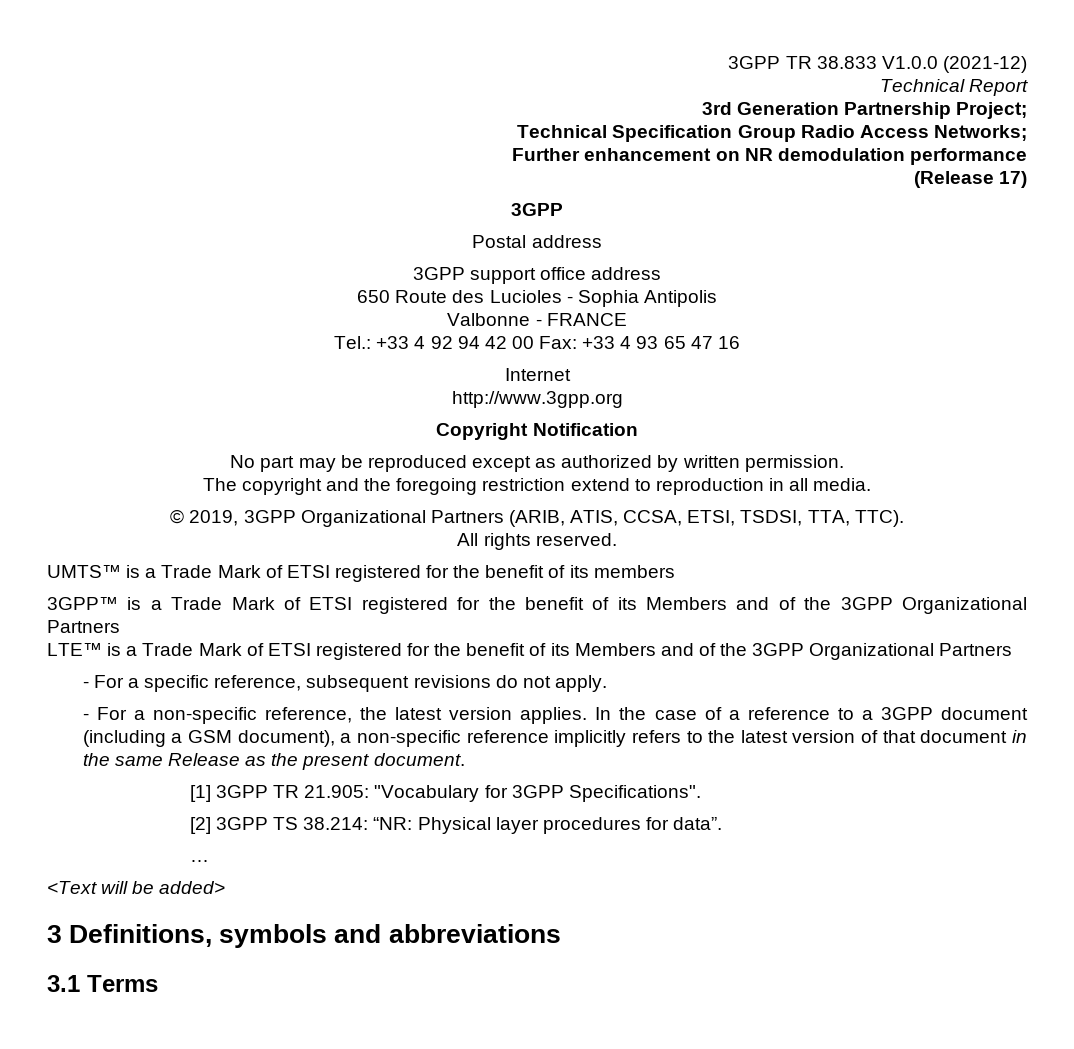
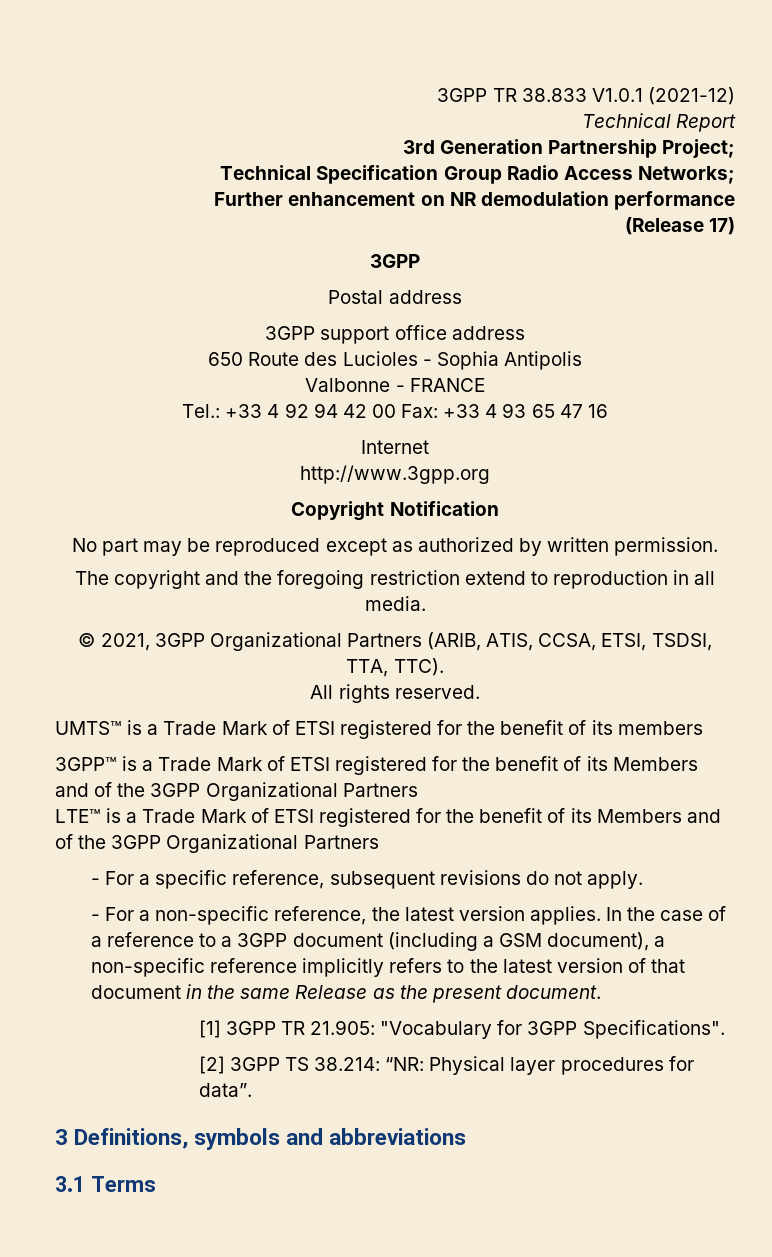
- 3GPP TR 38.833 V1.0.0 (2021-12)
+ 3GPP TR 38.833 V1.0.1 (2021-12)
- © 2019, 3GPP Organizational Partners (ARIB, ATIS, CCSA, ETSI, TSDSI, TTA, TTC).
+ © 2021, 3GPP Organizational Partners (ARIB, ATIS, CCSA, ETSI, TSDSI, TTA, TTC).
- …
- <Text will be added>

